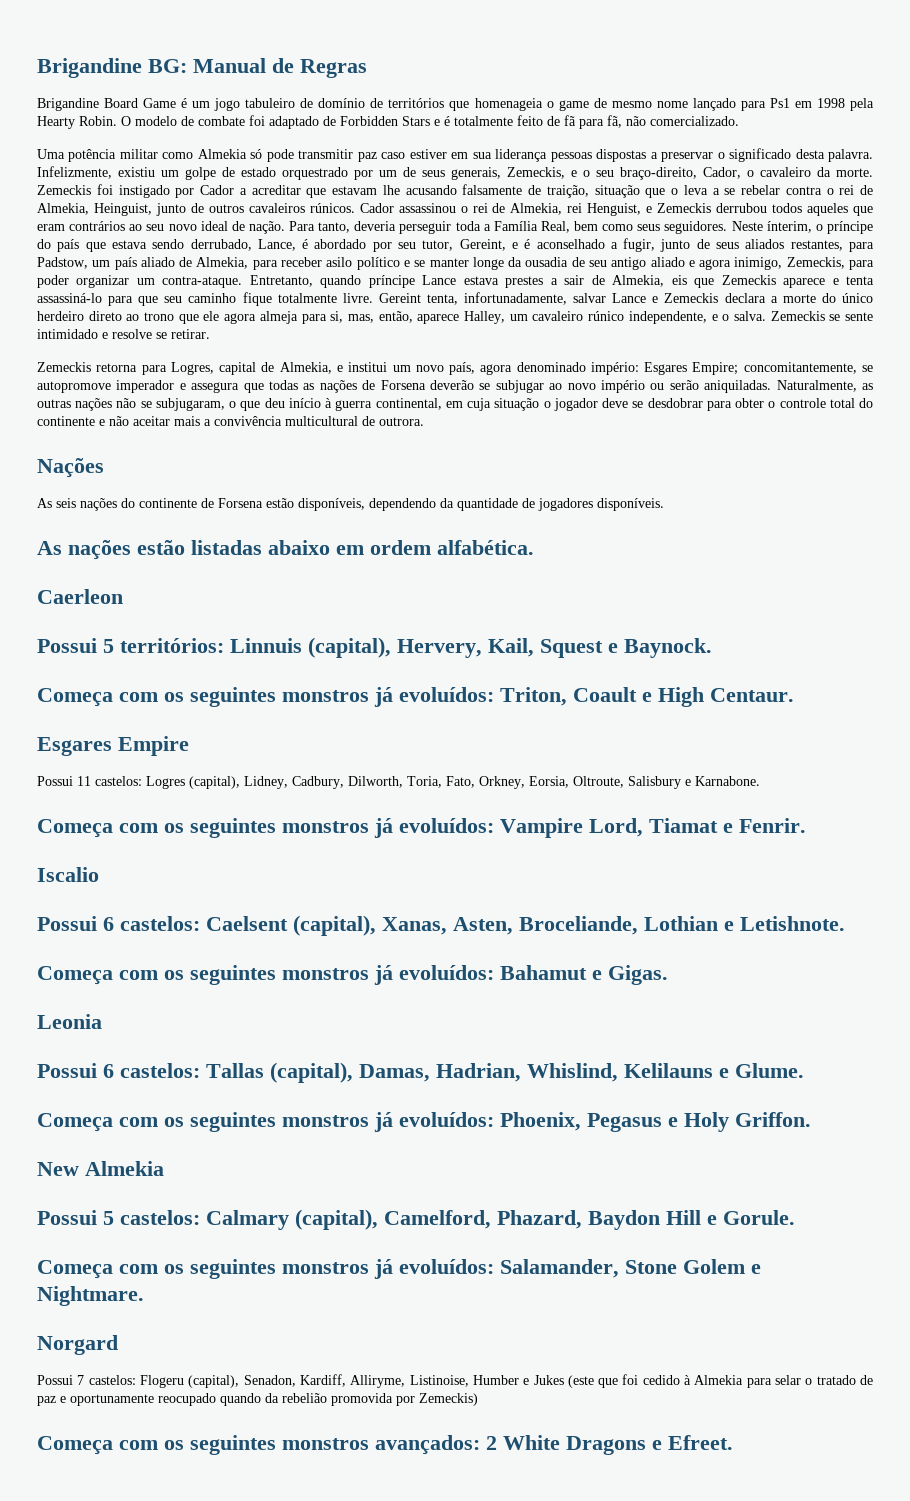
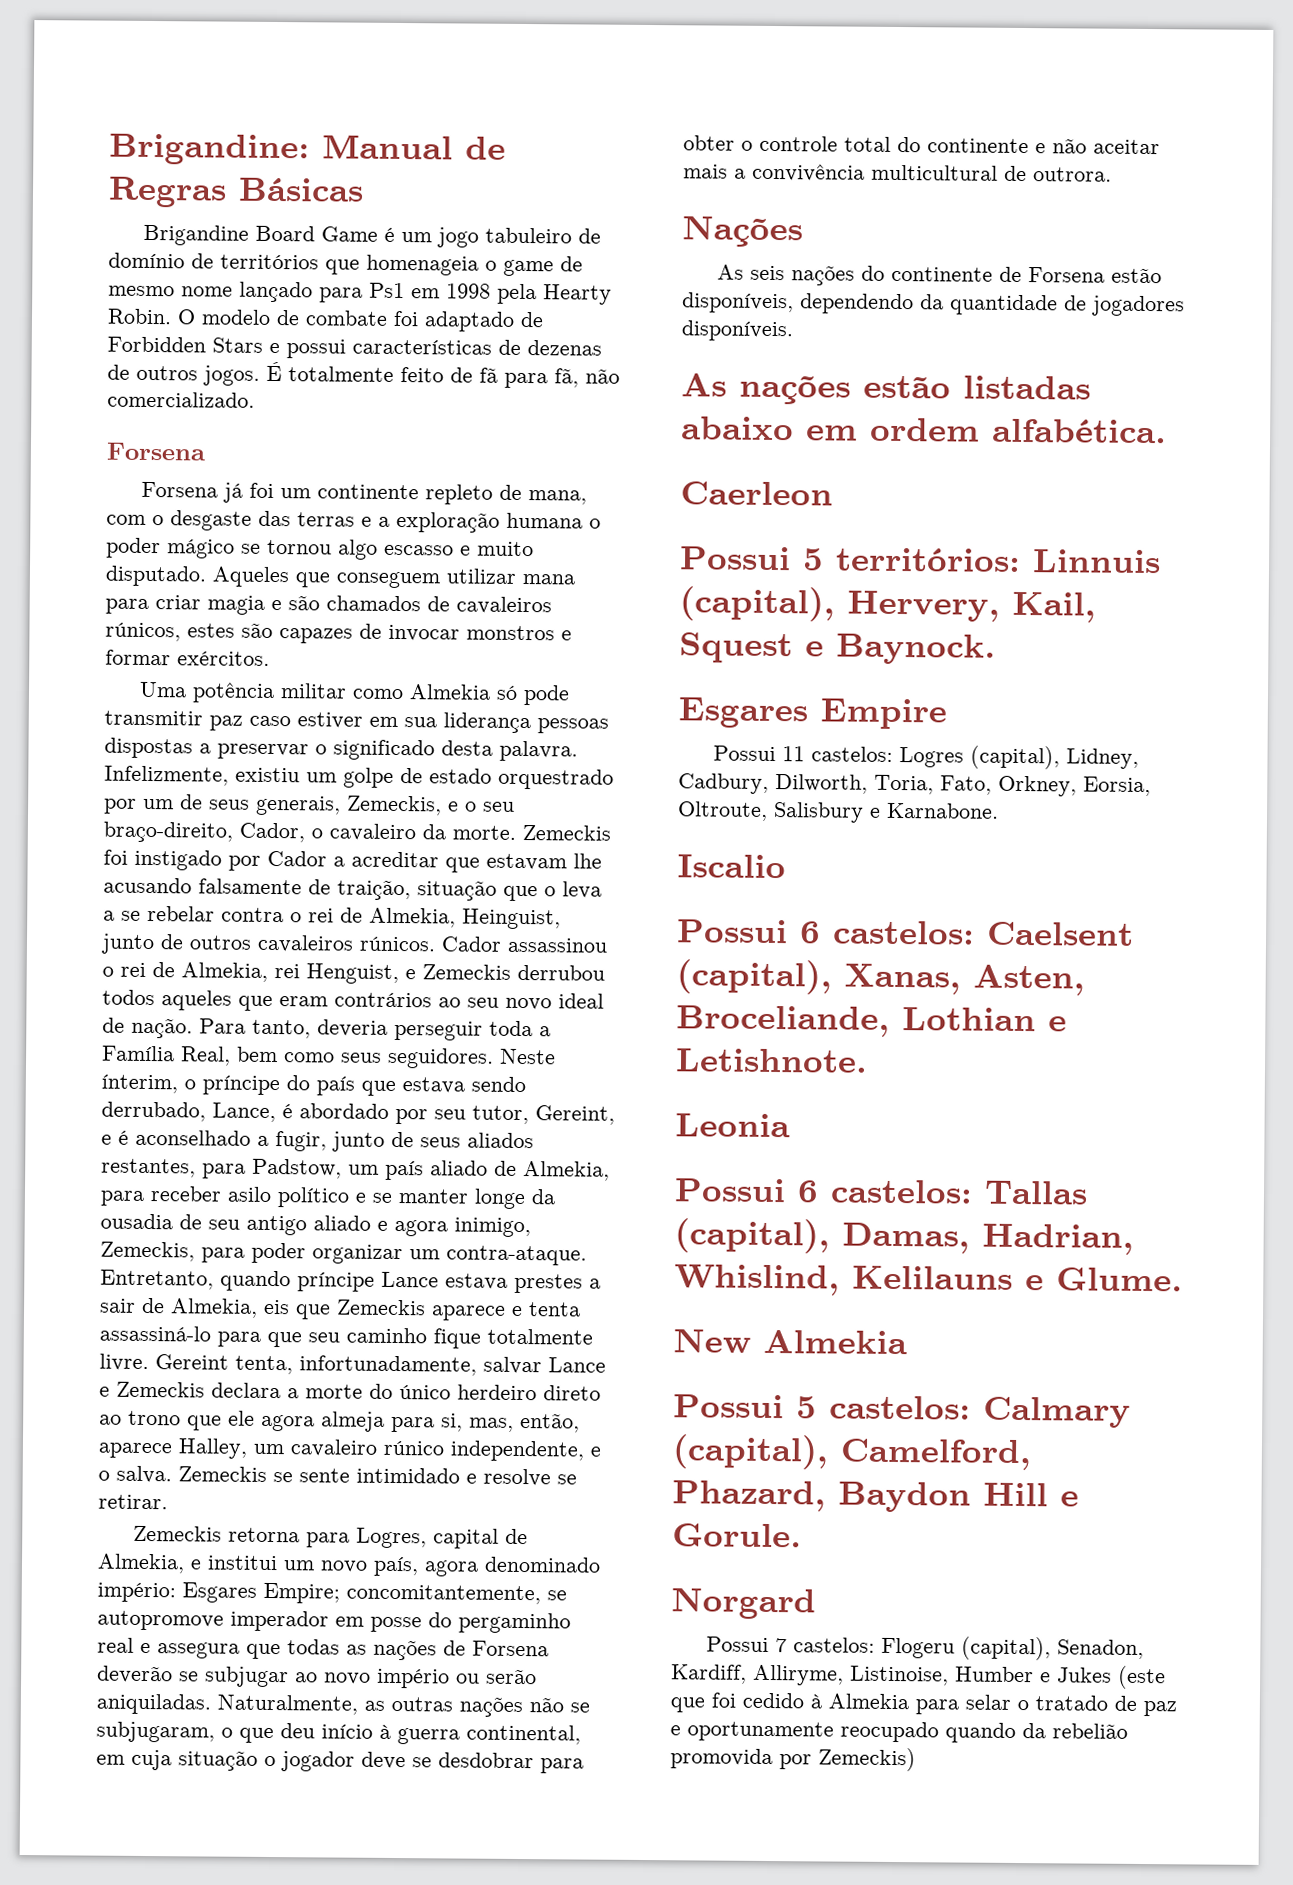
- Brigandine BG: Manual de Regras
+ Brigandine: Manual de Regras Básicas
- O modelo de combate foi adaptado de Forbidden Stars e é totalmente feito de fã para fã, não comercializado.
+ O modelo de combate foi adaptado de Forbidden Stars e possui características de dezenas de outros jogos. É totalmente feito de fã para fã, não comercializado.
+ Forsena
+ Forsena já foi um continente repleto de mana, com o desgaste das terras e a exploração humana o poder mágico se tornou algo escasso e muito disputado. Aqueles que conseguem utilizar mana para criar magia e são chamados de cavaleiros rúnicos, estes são capazes de invocar monstros e formar exércitos.
- Zemeckis retorna para Logres, capital de Almekia, e institui um novo país, agora denominado império: Esgares Empire; concomitantemente, se autopromove imperador e assegura que todas as nações de Forsena deverão se subjugar ao novo império ou serão aniquiladas.
+ Zemeckis retorna para Logres, capital de Almekia, e institui um novo país, agora denominado império: Esgares Empire; concomitantemente, se autopromove imperador em posse do pergaminho real e assegura que todas as nações de Forsena deverão se subjugar ao novo império ou serão aniquiladas.
- Começa com os seguintes monstros já evoluídos: Triton, Coault e High Centaur.
- Começa com os seguintes monstros já evoluídos: Vampire Lord, Tiamat e Fenrir.
- Começa com os seguintes monstros já evoluídos: Bahamut e Gigas.
- Começa com os seguintes monstros já evoluídos: Phoenix, Pegasus e Holy Griffon.
- Começa com os seguintes monstros já evoluídos: Salamander, Stone Golem e Nightmare.
- Começa com os seguintes monstros avançados: 2 White Dragons e Efreet.

